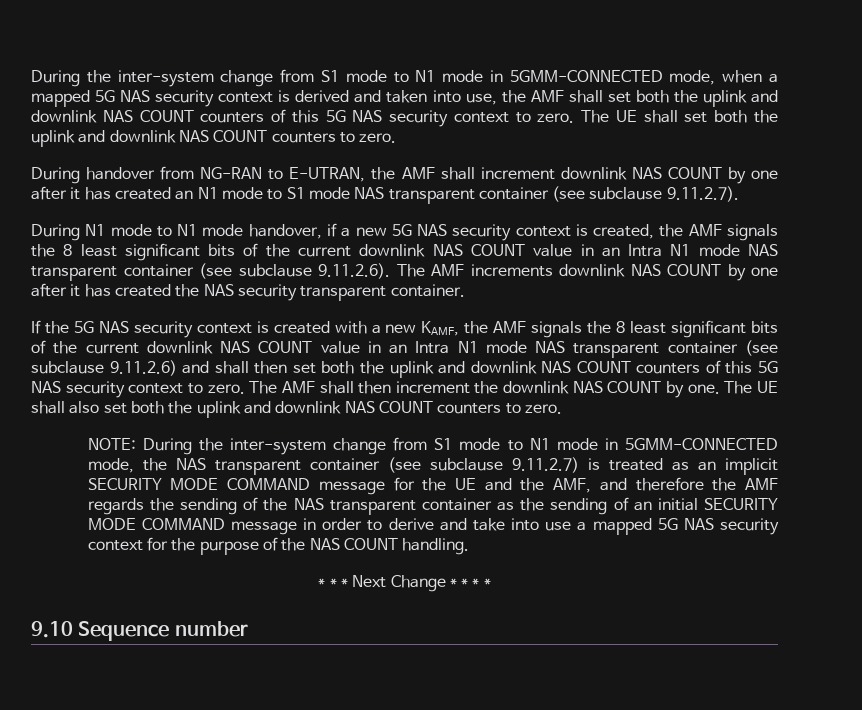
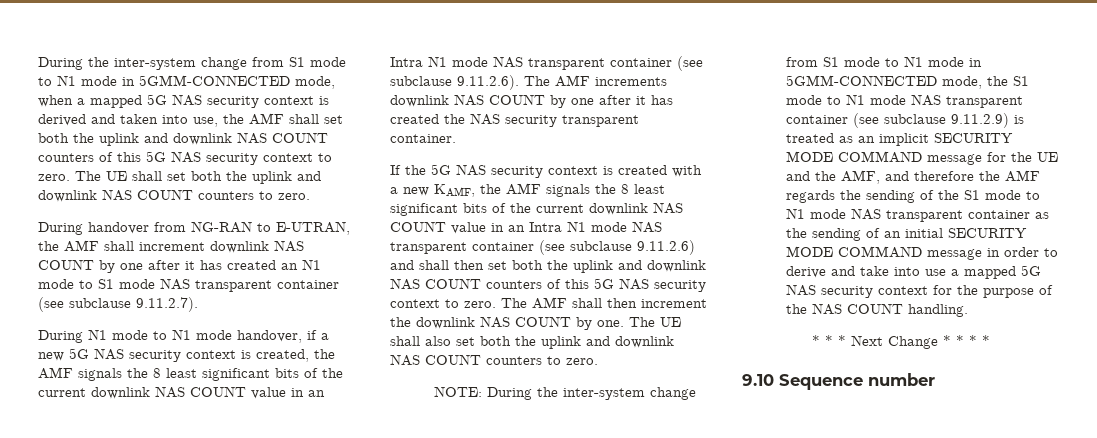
- During the inter-system change from S1 mode to N1 mode in 5GMM-CONNECTED mode, the NAS transparent container (see subclause 9.11.2.7) is treated as an implicit SECURITY MODE COMMAND message for the UE and the AMF, and therefore the AMF regards the sending of the NAS transparent container as the sending of an initial SECURITY MODE COMMAND message in order to derive and take into use a mapped 5G NAS security context for the purpose of the NAS COUNT handling.
+ During the inter-system change from S1 mode to N1 mode in 5GMM-CONNECTED mode, the S1 mode to N1 mode NAS transparent container (see subclause 9.11.2.9) is treated as an implicit SECURITY MODE COMMAND message for the UE and the AMF, and therefore the AMF regards the sending of the S1 mode to N1 mode NAS transparent container as the sending of an initial SECURITY MODE COMMAND message in order to derive and take into use a mapped 5G NAS security context for the purpose of the NAS COUNT handling.

